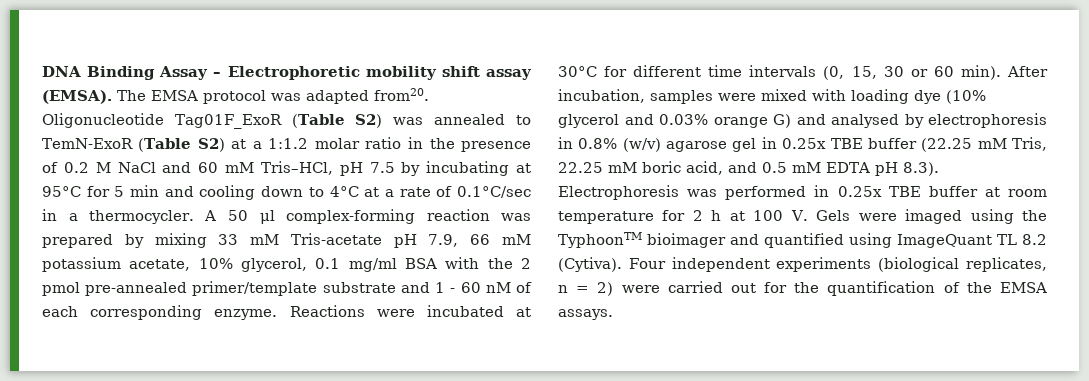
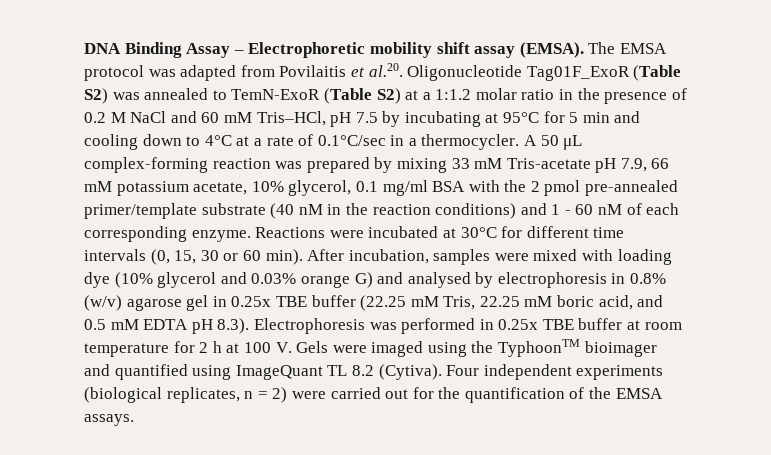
- The EMSA protocol was adapted from20. Oligonucleotide Tag01F_ExoR (Table S2) was annealed to TemN-ExoR (Table S2) at a 1:1.2 molar ratio in the presence of 0.2 M NaCl and 60 mM Tris–HCl, pH 7.5 by incubating at 95°C for 5 min and cooling down to 4°C at a rate of 0.1°C/sec in a thermocycler.
+ The EMSA protocol was adapted from Povilaitis et al.20. Oligonucleotide Tag01F_ExoR (Table S2) was annealed to TemN-ExoR (Table S2) at a 1:1.2 molar ratio in the presence of 0.2 M NaCl and 60 mM Tris–HCl, pH 7.5 by incubating at 95°C for 5 min and cooling down to 4°C at a rate of 0.1°C/sec in a thermocycler.
- A 50 μl complex-forming reaction was prepared by mixing 33 mM Tris-acetate pH 7.9, 66 mM potassium acetate, 10% glycerol, 0.1 mg/ml BSA with the 2 pmol pre-annealed primer/template substrate and 1 - 60 nM of each corresponding enzyme.
+ A 50 μL complex-forming reaction was prepared by mixing 33 mM Tris-acetate pH 7.9, 66 mM potassium acetate, 10% glycerol, 0.1 mg/ml BSA with the 2 pmol pre-annealed primer/template substrate (40 nM in the reaction conditions) and 1 - 60 nM of each corresponding enzyme.

